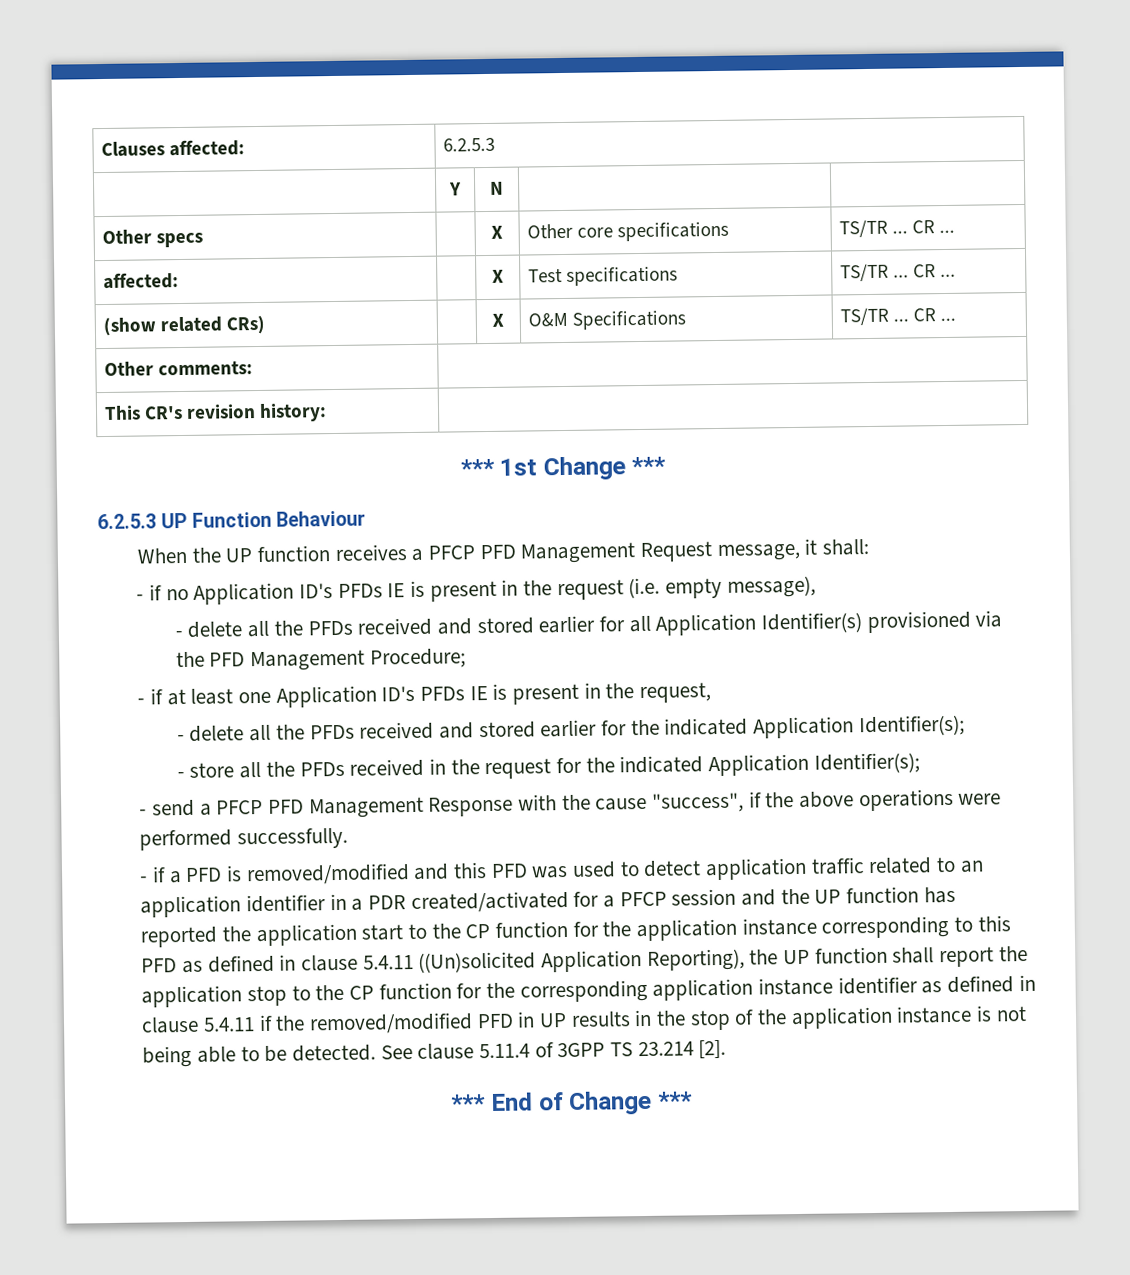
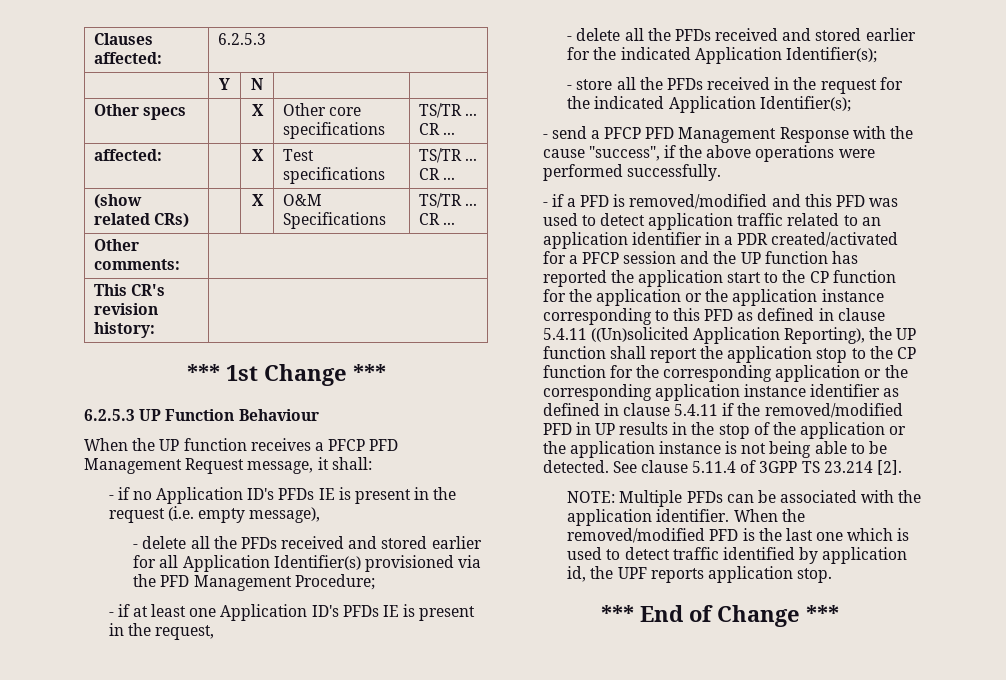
- - if a PFD is removed/modified and this PFD was used to detect application traffic related to an application identifier in a PDR created/activated for a PFCP session and the UP function has reported the application start to the CP function for the application instance corresponding to this PFD as defined in clause 5.4.11 ((Un)solicited Application Reporting), the UP function shall report the application stop to the CP function for the corresponding application instance identifier as defined in clause 5.4.11 if the removed/modified PFD in UP results in the stop of the application instance is not being able to be detected.
+ - if a PFD is removed/modified and this PFD was used to detect application traffic related to an application identifier in a PDR created/activated for a PFCP session and the UP function has reported the application start to the CP function for the application or the application instance corresponding to this PFD as defined in clause 5.4.11 ((Un)solicited Application Reporting), the UP function shall report the application stop to the CP function for the corresponding application or the corresponding application instance identifier as defined in clause 5.4.11 if the removed/modified PFD in UP results in the stop of the application or the application instance is not being able to be detected.
+ NOTE: Multiple PFDs can be associated with the application identifier. When the removed/modified PFD is the last one which is used to detect traffic identified by application id, the UPF reports application stop.

